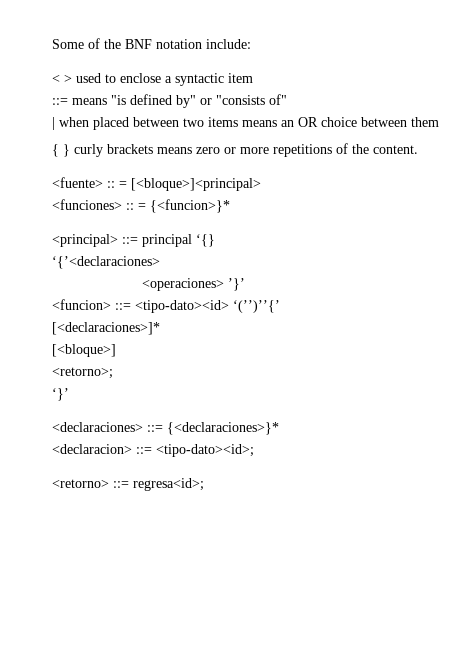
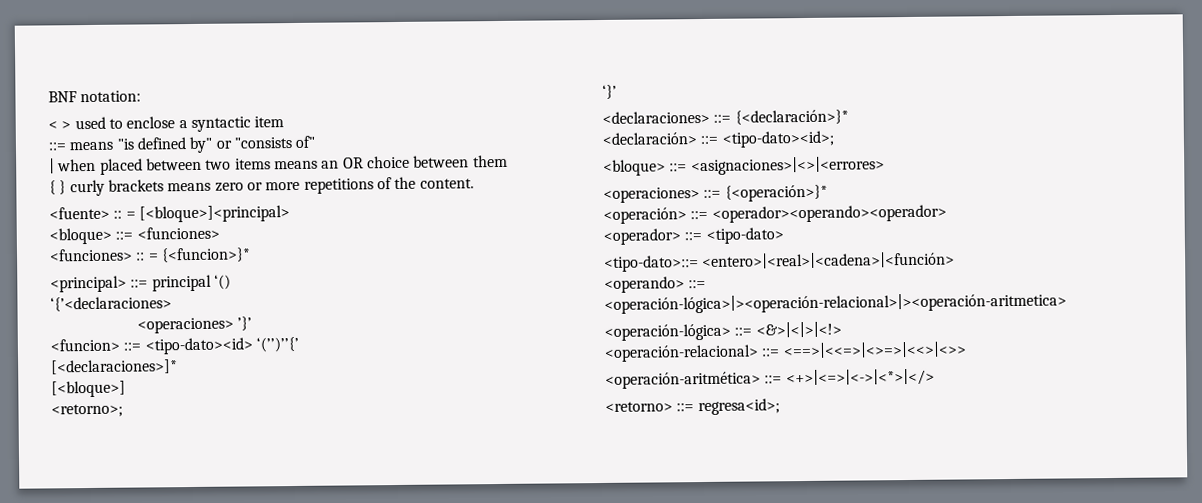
- Some of the BNF notation include:
+ BNF notation:
+ <bloque> ::= <funciones>
- <principal> ::= principal ‘{}
+ <principal> ::= principal ‘()
- <declaraciones> ::= {<declaraciones>}*
- <declaracion> ::= <tipo-dato><id>;
+ <declaraciones> ::= {<declaración>}*
+ <declaración> ::= <tipo-dato><id>;
+ <bloque> ::= <asignaciones>|<>|<errores>
+ <operaciones> ::= {<operación>}*
+ <operación> ::= <operador><operando><operador>
+ <operador> ::= <tipo-dato>
+ <tipo-dato>::= <entero>|<real>|<cadena>|<función>
+ <operando> ::= <operación-lógica>|><operación-relacional>|><operación-aritmetica>
+ <operación-lógica> ::= <&>|<|>|<!>
+ <operación-relacional> ::= <==>|<<=>|<>=>|<<>|<>>
+ <operación-aritmética> ::= <+>|<=>|<->|<*>|</>

